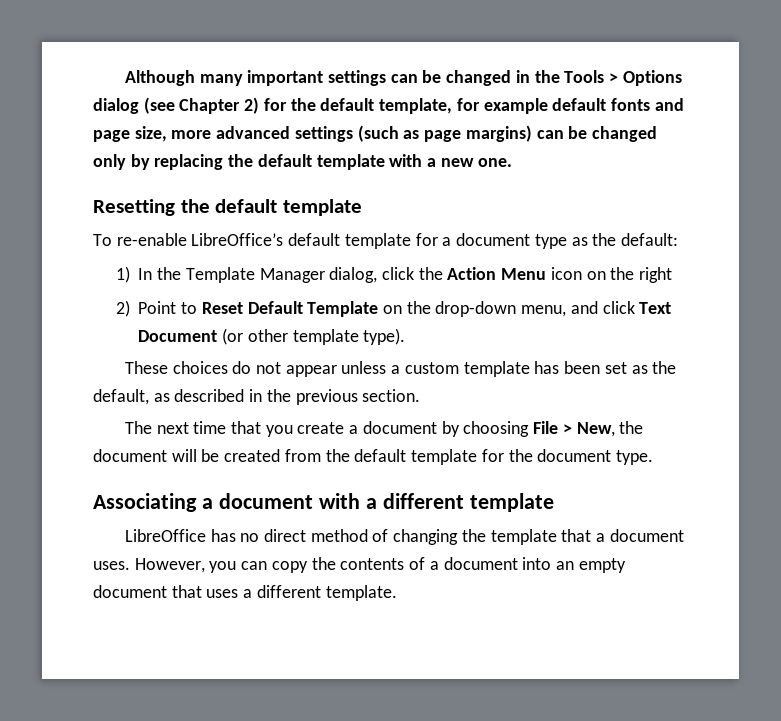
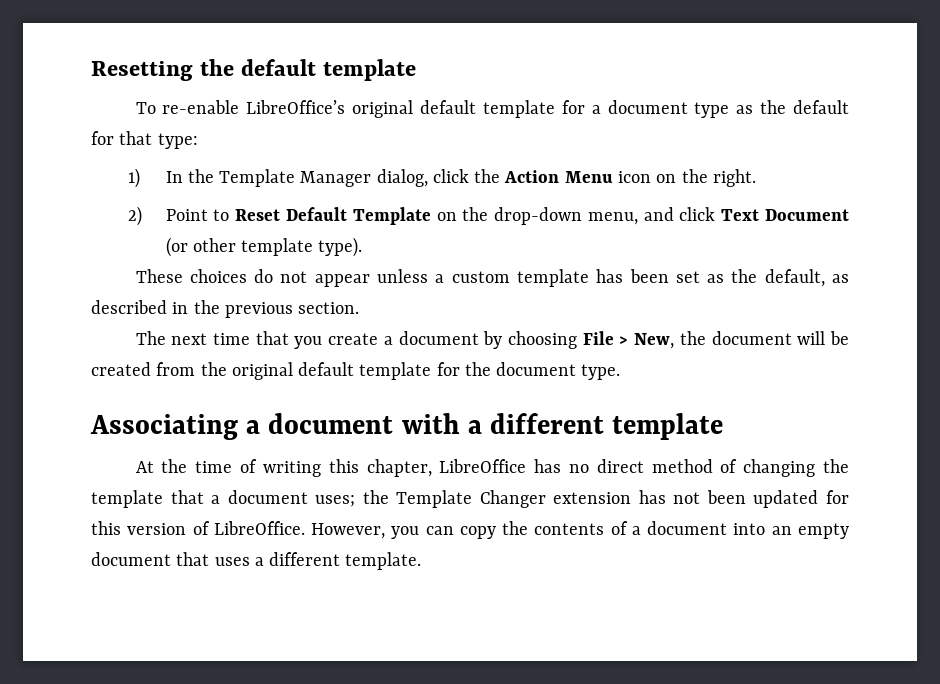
- Although many important settings can be changed in the Tools > Options dialog (see Chapter 2) for the default template, for example default fonts and page size, more advanced settings (such as page margins) can be changed only by replacing the default template with a new one.
- To re-enable LibreOffice’s default template for a document type as the default:
+ To re-enable LibreOffice’s original default template for a document type as the default for that type:
- 1) In the Template Manager dialog, click the Action Menu icon on the right
+ 1) In the Template Manager dialog, click the Action Menu icon on the right.
- The next time that you create a document by choosing File > New, the document will be created from the default template for the document type.
+ The next time that you create a document by choosing File > New, the document will be created from the original default template for the document type.
- LibreOffice has no direct method of changing the template that a document uses.
+ At the time of writing this chapter, LibreOffice has no direct method of changing the template that a document uses; the Template Changer extension has not been updated for this version of LibreOffice.

